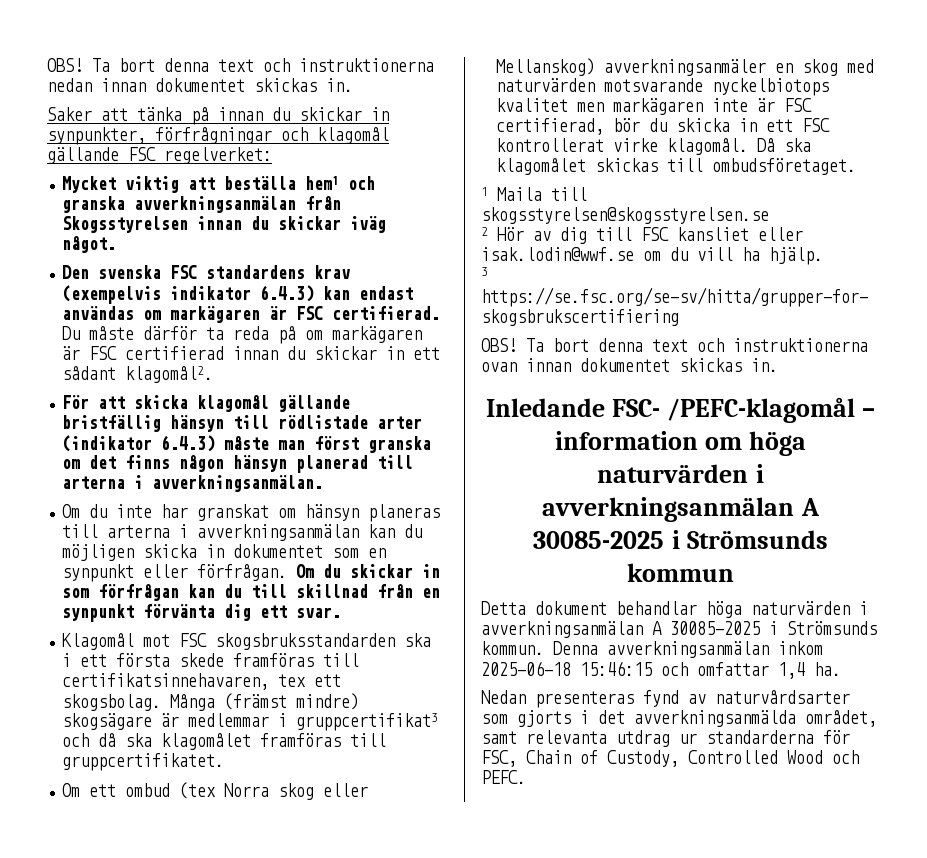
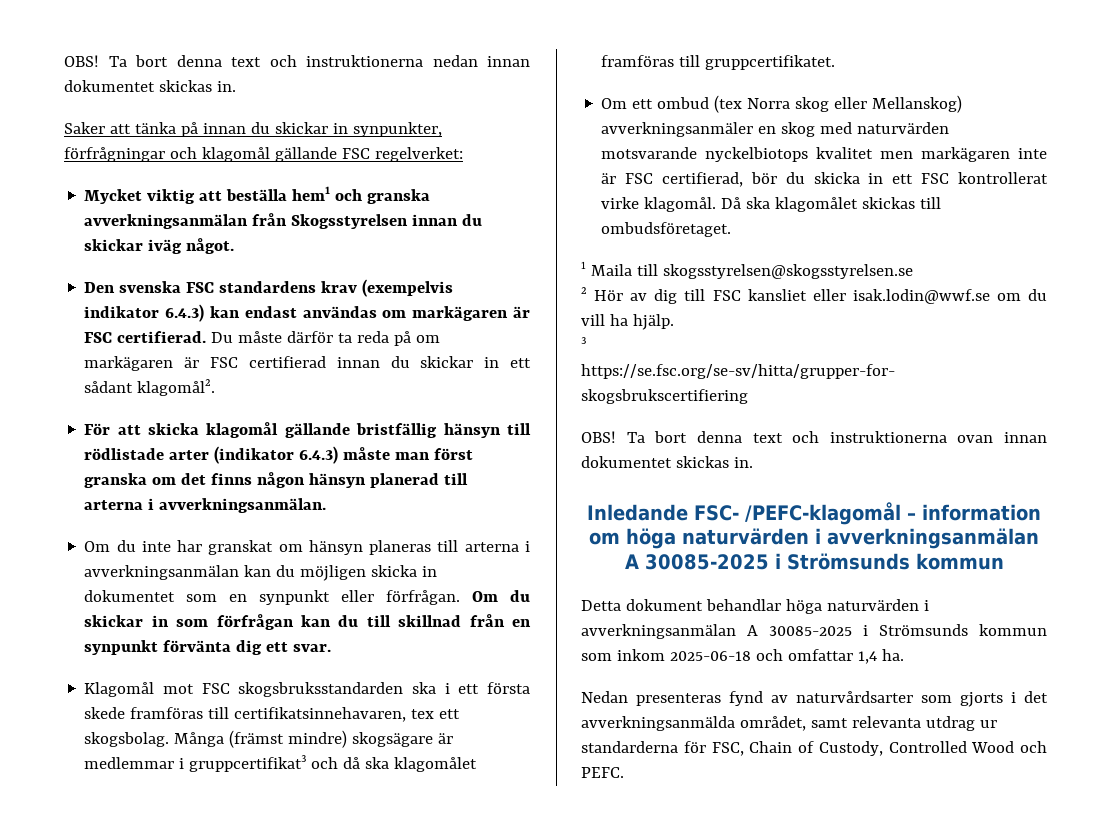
- Detta dokument behandlar höga naturvärden i avverkningsanmälan A 30085-2025 i Strömsunds kommun. Denna avverkningsanmälan inkom 2025-06-18 15:46:15 och omfattar 1,4 ha.
+ Detta dokument behandlar höga naturvärden i avverkningsanmälan A 30085-2025 i Strömsunds kommun som inkom 2025-06-18 och omfattar 1,4 ha.

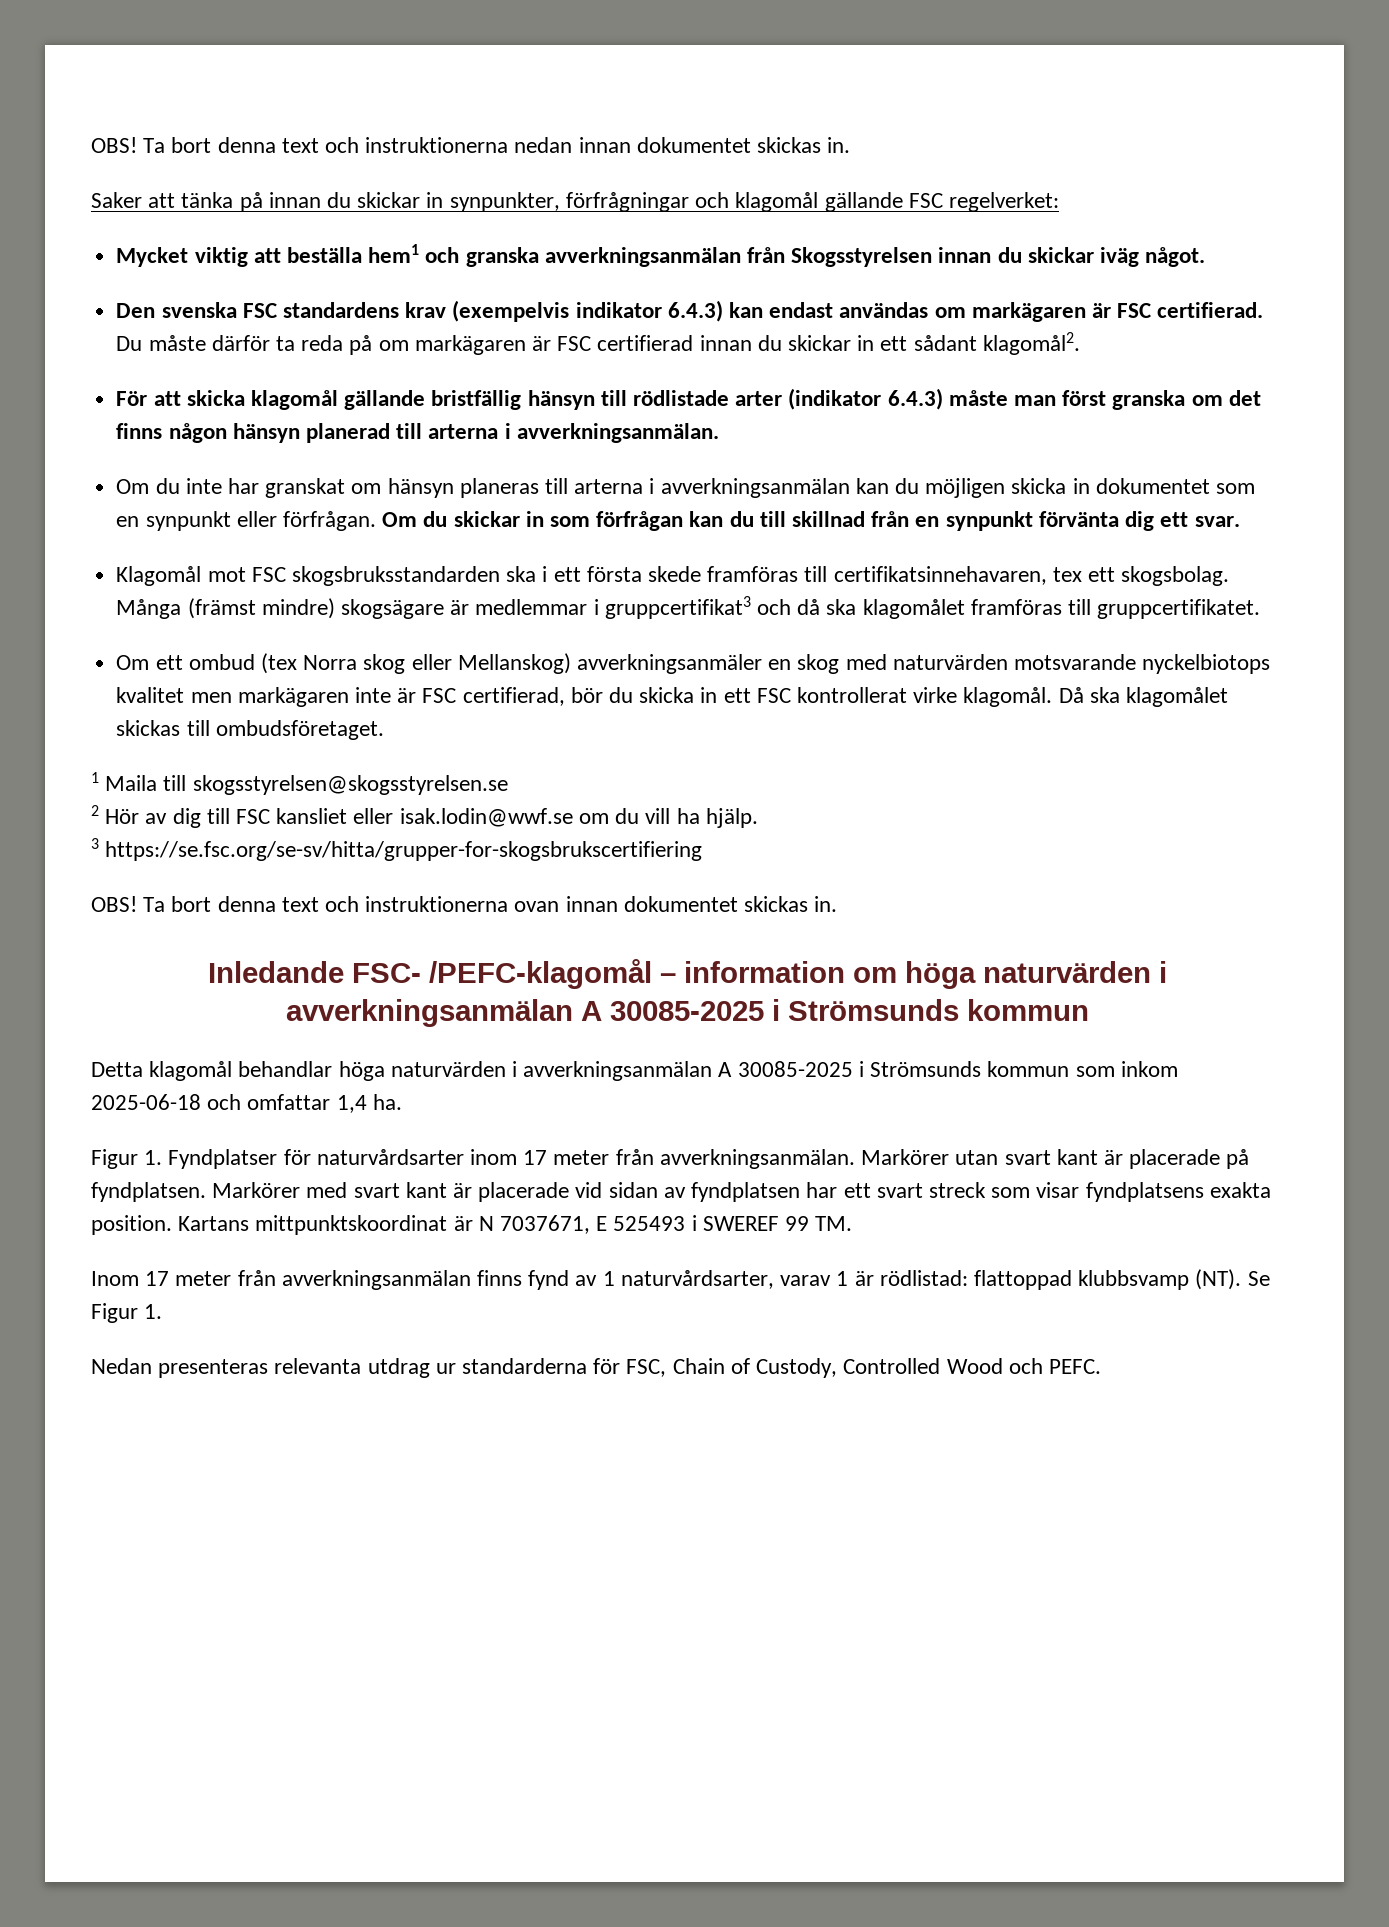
- Detta dokument behandlar höga naturvärden i avverkningsanmälan A 30085-2025 i Strömsunds kommun som inkom 2025-06-18 och omfattar 1,4 ha.
+ Detta klagomål behandlar höga naturvärden i avverkningsanmälan A 30085-2025 i Strömsunds kommun som inkom 2025-06-18 och omfattar 1,4 ha.
- Nedan presenteras fynd av naturvårdsarter som gjorts i det avverkningsanmälda området, samt relevanta utdrag ur standarderna för FSC, Chain of Custody, Controlled Wood och PEFC.
+ Figur 1. Fyndplatser för naturvårdsarter inom 17 meter från avverkningsanmälan. Markörer utan svart kant är placerade på fyndplatsen. Markörer med svart kant är placerade vid sidan av fyndplatsen har ett svart streck som visar fyndplatsens exakta position. Kartans mittpunktskoordinat är N 7037671, E 525493 i SWEREF 99 TM.
+ Inom 17 meter från avverkningsanmälan finns fynd av 1 naturvårdsarter, varav 1 är rödlistad: flattoppad klubbsvamp (NT). Se Figur 1.
+ Nedan presenteras relevanta utdrag ur standarderna för FSC, Chain of Custody, Controlled Wood och PEFC.

